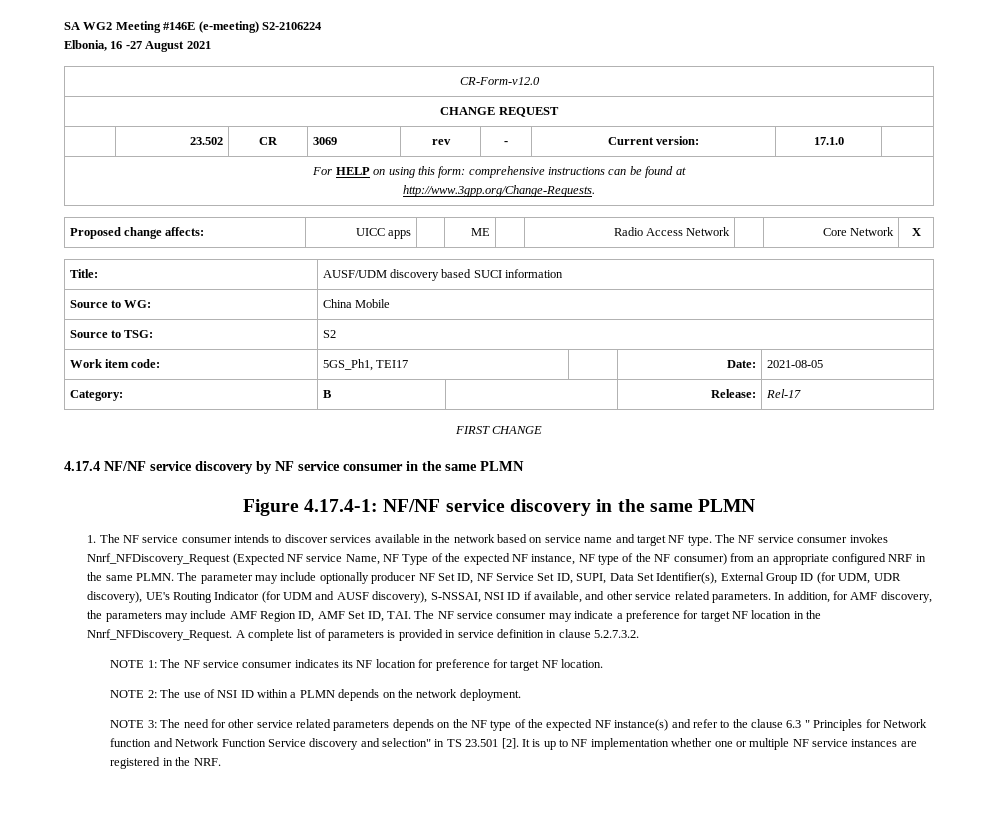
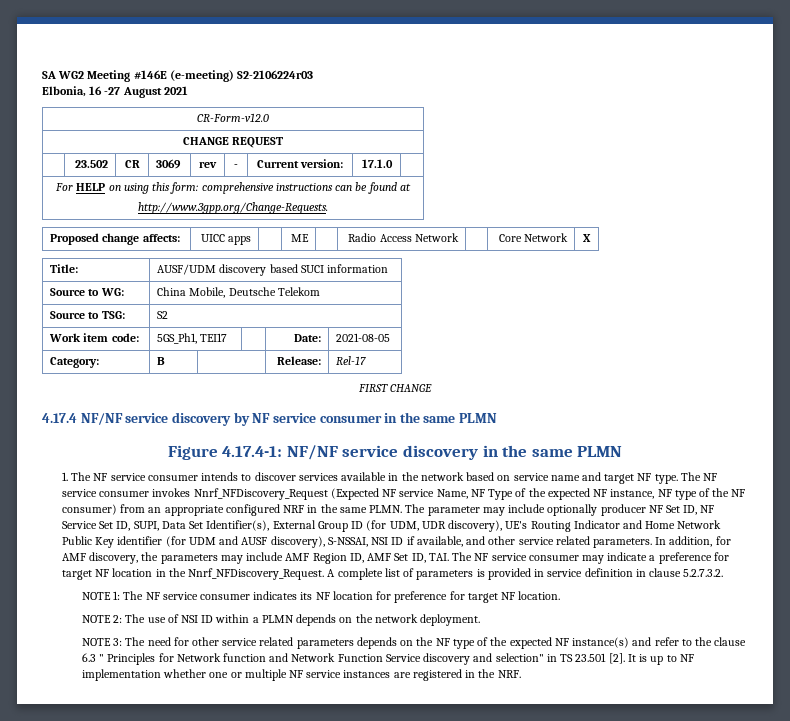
- SA WG2 Meeting #146E (e-meeting) S2-2106224
+ SA WG2 Meeting #146E (e-meeting) S2-2106224r03
- Source to WG: | China Mobile
+ Source to WG: | China Mobile, Deutsche Telekom
- The parameter may include optionally producer NF Set ID, NF Service Set ID, SUPI, Data Set Identifier(s), External Group ID (for UDM, UDR discovery), UE's Routing Indicator (for UDM and AUSF discovery), S-NSSAI, NSI ID if available, and other service related parameters.
+ The parameter may include optionally producer NF Set ID, NF Service Set ID, SUPI, Data Set Identifier(s), External Group ID (for UDM, UDR discovery), UE's Routing Indicator and Home Network Public Key identifier (for UDM and AUSF discovery), S-NSSAI, NSI ID if available, and other service related parameters.

